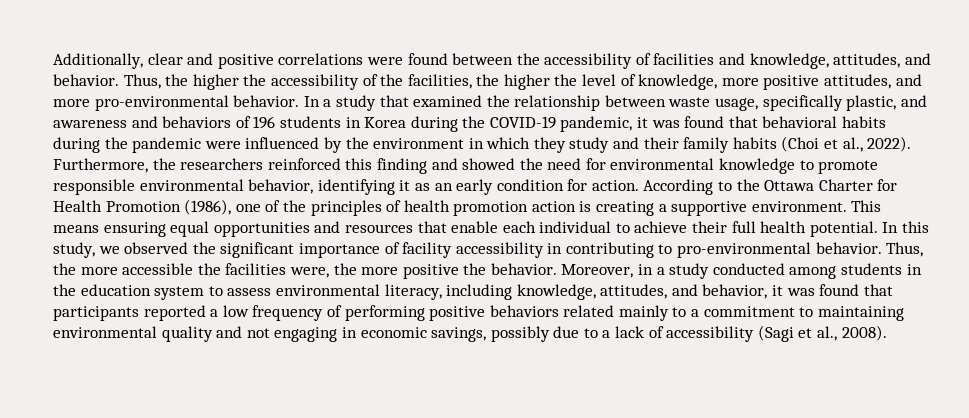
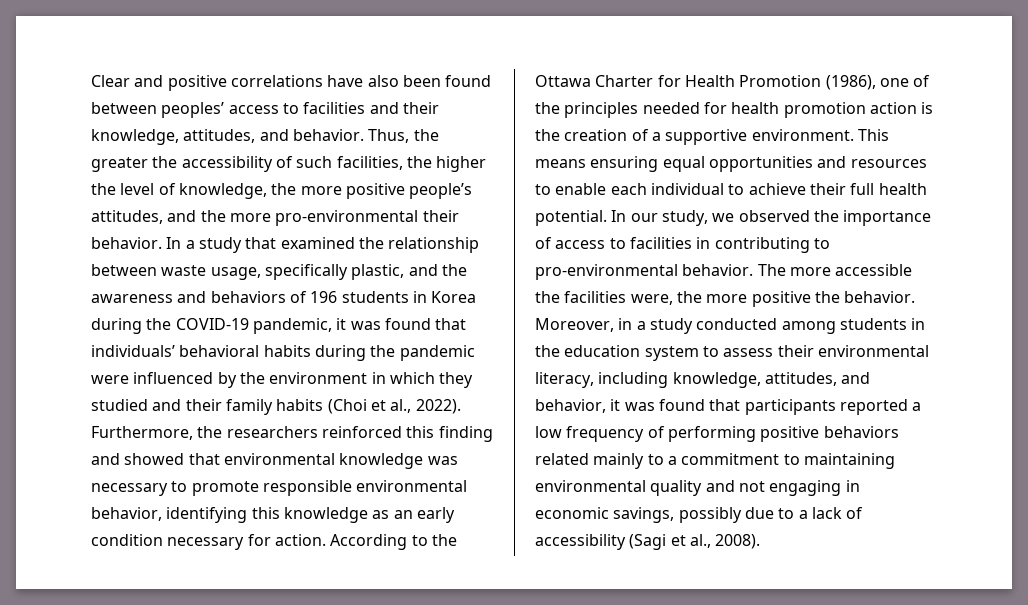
- Additionally, clear and positive correlations were found between the accessibility of facilities and knowledge, attitudes, and behavior.
+ Clear and positive correlations have also been found between peoples’ access to facilities and their knowledge, attitudes, and behavior.
- Thus, the higher the accessibility of the facilities, the higher the level of knowledge, more positive attitudes, and more pro-environmental behavior.
+ Thus, the greater the accessibility of such facilities, the higher the level of knowledge, the more positive people’s attitudes, and the more pro-environmental their behavior.
- In a study that examined the relationship between waste usage, specifically plastic, and awareness and behaviors of 196 students in Korea during the COVID-19 pandemic, it was found that behavioral habits during the pandemic were influenced by the environment in which they study and their family habits (Choi et al., 2022).
+ In a study that examined the relationship between waste usage, specifically plastic, and the awareness and behaviors of 196 students in Korea during the COVID-19 pandemic, it was found that individuals’ behavioral habits during the pandemic were influenced by the environment in which they studied and their family habits (Choi et al., 2022).
- Furthermore, the researchers reinforced this finding and showed the need for environmental knowledge to promote responsible environmental behavior, identifying it as an early condition for action.
+ Furthermore, the researchers reinforced this finding and showed that environmental knowledge was necessary to promote responsible environmental behavior, identifying this knowledge as an early condition necessary for action.
- According to the Ottawa Charter for Health Promotion (1986), one of the principles of health promotion action is creating a supportive environment.
+ According to the Ottawa Charter for Health Promotion (1986), one of the principles needed for health promotion action is the creation of a supportive environment.
- This means ensuring equal opportunities and resources that enable each individual to achieve their full health potential.
+ This means ensuring equal opportunities and resources to enable each individual to achieve their full health potential.
- In this study, we observed the significant importance of facility accessibility in contributing to pro-environmental behavior.
+ In our study, we observed the importance of access to facilities in contributing to pro-environmental behavior.
- Thus, the more accessible the facilities were, the more positive the behavior.
+ The more accessible the facilities were, the more positive the behavior.
- Moreover, in a study conducted among students in the education system to assess environmental literacy, including knowledge, attitudes, and behavior, it was found that participants reported a low frequency of performing positive behaviors related mainly to a commitment to maintaining environmental quality and not engaging in economic savings, possibly due to a lack of accessibility (Sagi et al., 2008).
+ Moreover, in a study conducted among students in the education system to assess their environmental literacy, including knowledge, attitudes, and behavior, it was found that participants reported a low frequency of performing positive behaviors related mainly to a commitment to maintaining environmental quality and not engaging in economic savings, possibly due to a lack of accessibility (Sagi et al., 2008).

